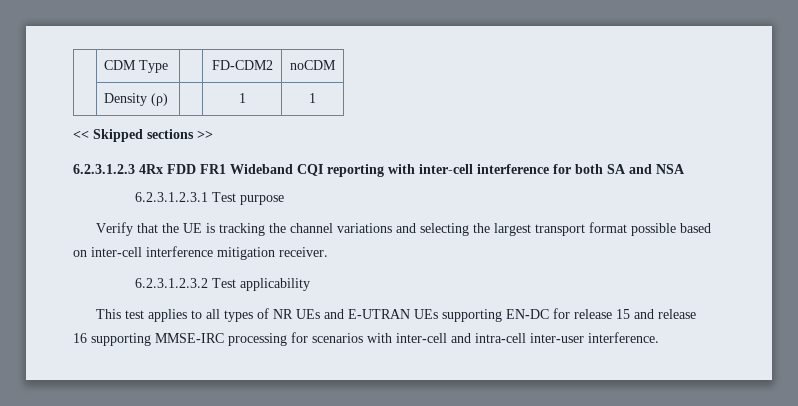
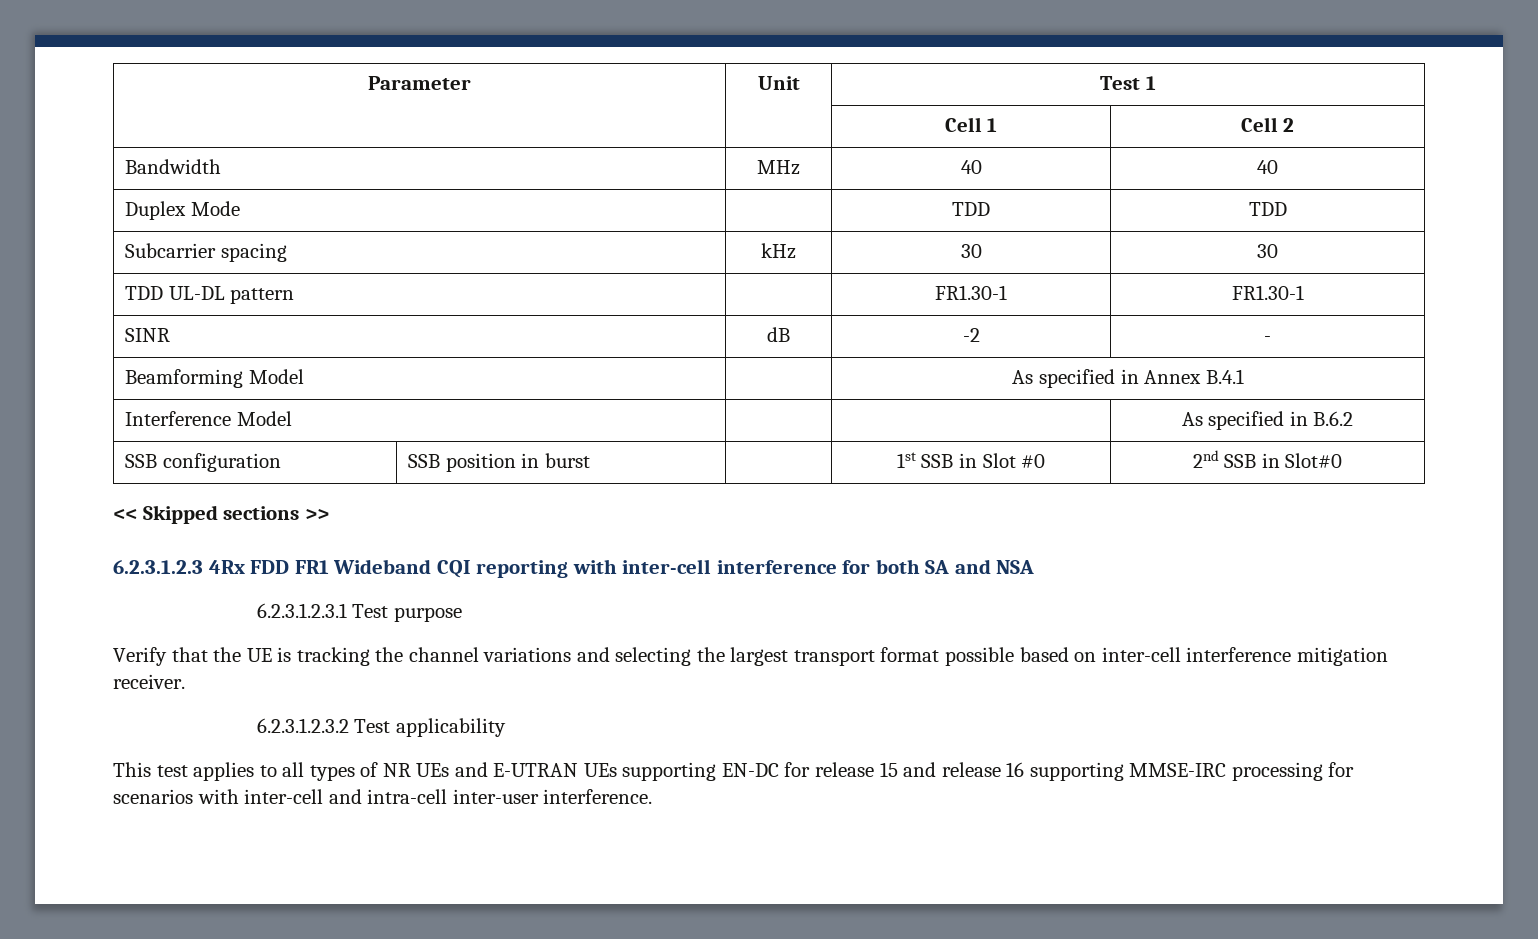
- | CDM Type | | FD-CDM2 | noCDM
- | Density (ρ) | | 1 | 1
+ Parameter | Unit | Test 1
+ | | Cell 1 | Cell 2
+ Bandwidth | MHz | 40 | 40
+ Duplex Mode | | TDD | TDD
+ Subcarrier spacing | kHz | 30 | 30
+ TDD UL-DL pattern | | FR1.30-1 | FR1.30-1
+ SINR | dB | -2 | -
+ Beamforming Model | | As specified in Annex B.4.1
+ Interference Model | | | As specified in B.6.2
+ SSB configuration | SSB position in burst | | 1st SSB in Slot #0 | 2nd SSB in Slot#0

